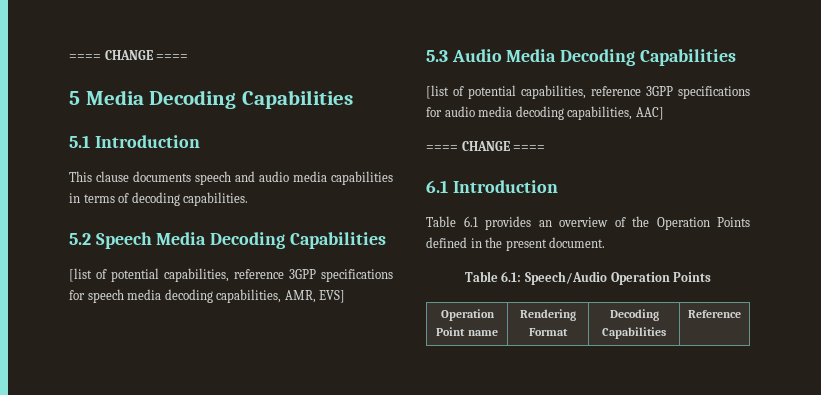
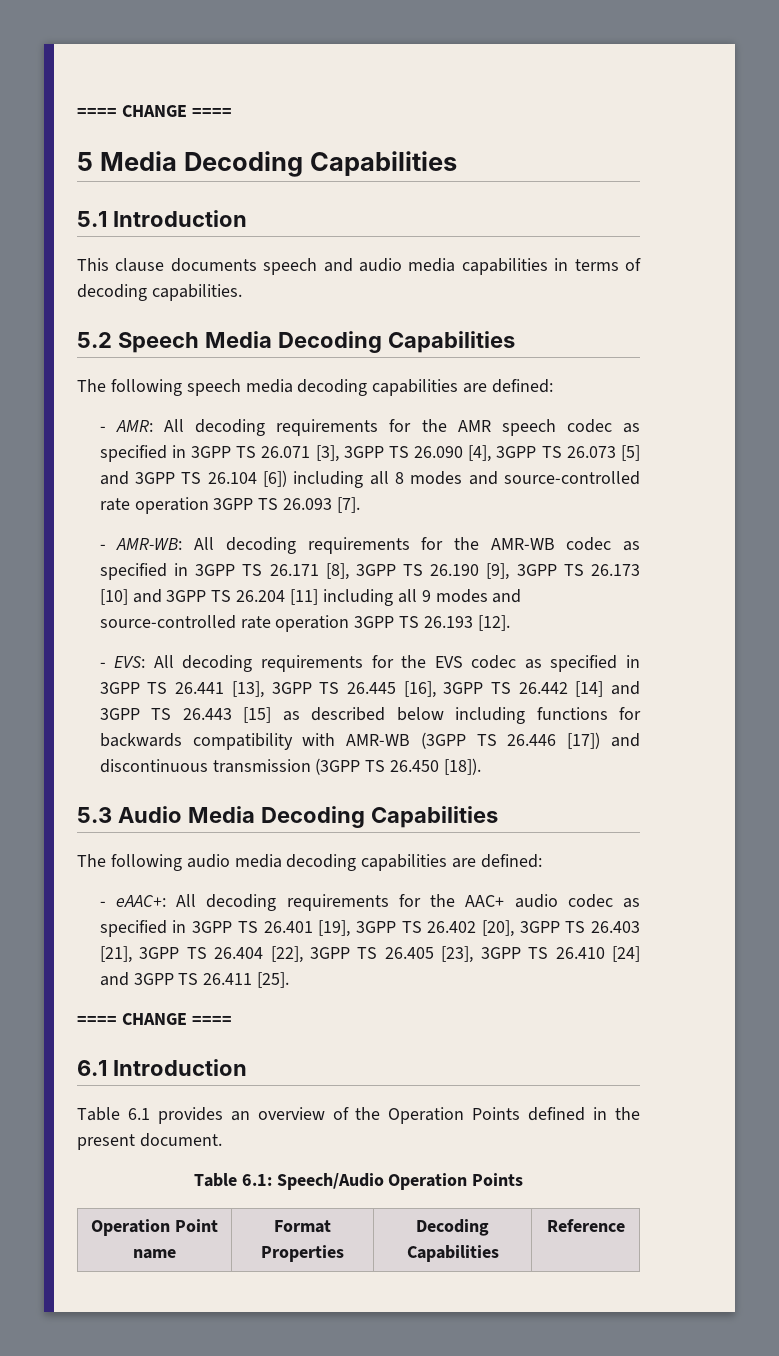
- [list of potential capabilities, reference 3GPP specifications for speech media decoding capabilities, AMR, EVS]
+ The following speech media decoding capabilities are defined:
+ - AMR: All decoding requirements for the AMR speech codec as specified in 3GPP TS 26.071 [3], 3GPP TS 26.090 [4], 3GPP TS 26.073 [5] and 3GPP TS 26.104 [6]) including all 8 modes and source-controlled rate operation 3GPP TS 26.093 [7].
+ - AMR-WB: All decoding requirements for the AMR-WB codec as specified in 3GPP TS 26.171 [8], 3GPP TS 26.190 [9], 3GPP TS 26.173 [10] and 3GPP TS 26.204 [11] including all 9 modes and source-controlled rate operation 3GPP TS 26.193 [12].
+ - EVS: All decoding requirements for the EVS codec as specified in 3GPP TS 26.441 [13], 3GPP TS 26.445 [16], 3GPP TS 26.442 [14] and 3GPP TS 26.443 [15] as described below including functions for backwards compatibility with AMR-WB (3GPP TS 26.446 [17]) and discontinuous transmission (3GPP TS 26.450 [18]).
- [list of potential capabilities, reference 3GPP specifications for audio media decoding capabilities, AAC]
+ The following audio media decoding capabilities are defined:
+ - eAAC+: All decoding requirements for the AAC+ audio codec as specified in 3GPP TS 26.401 [19], 3GPP TS 26.402 [20], 3GPP TS 26.403 [21], 3GPP TS 26.404 [22], 3GPP TS 26.405 [23], 3GPP TS 26.410 [24] and 3GPP TS 26.411 [25].
- Operation Point name | Rendering Format | Decoding Capabilities | Reference
+ Operation Point name | Format Properties | Decoding Capabilities | Reference

